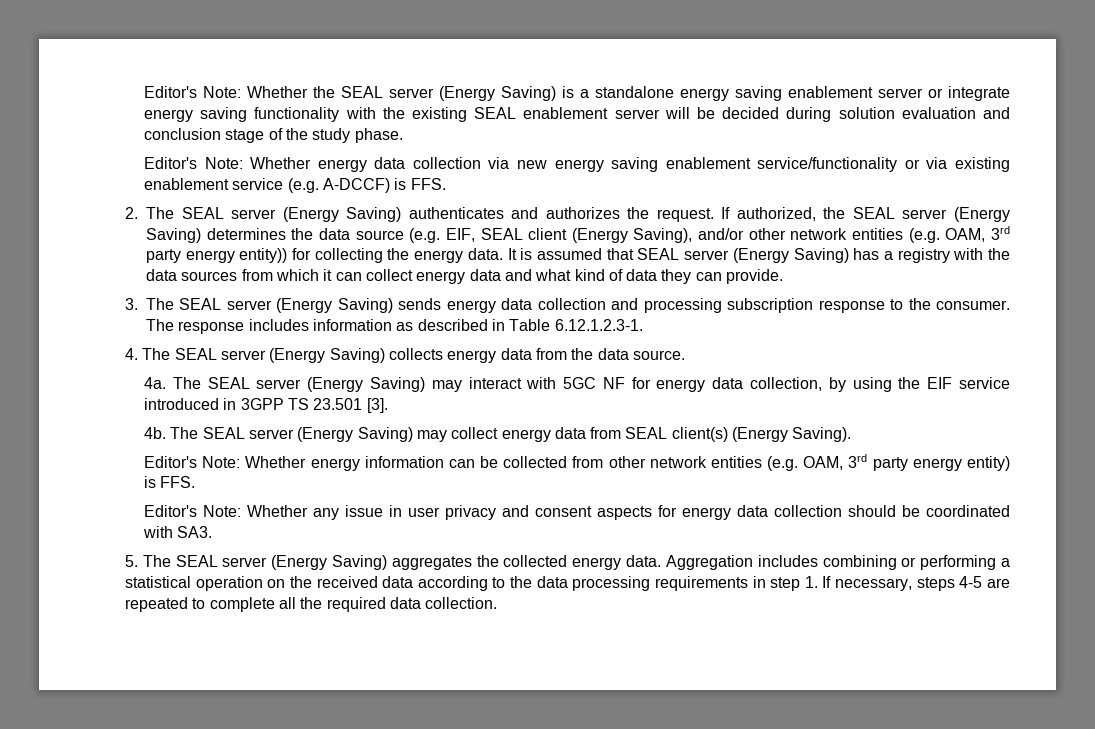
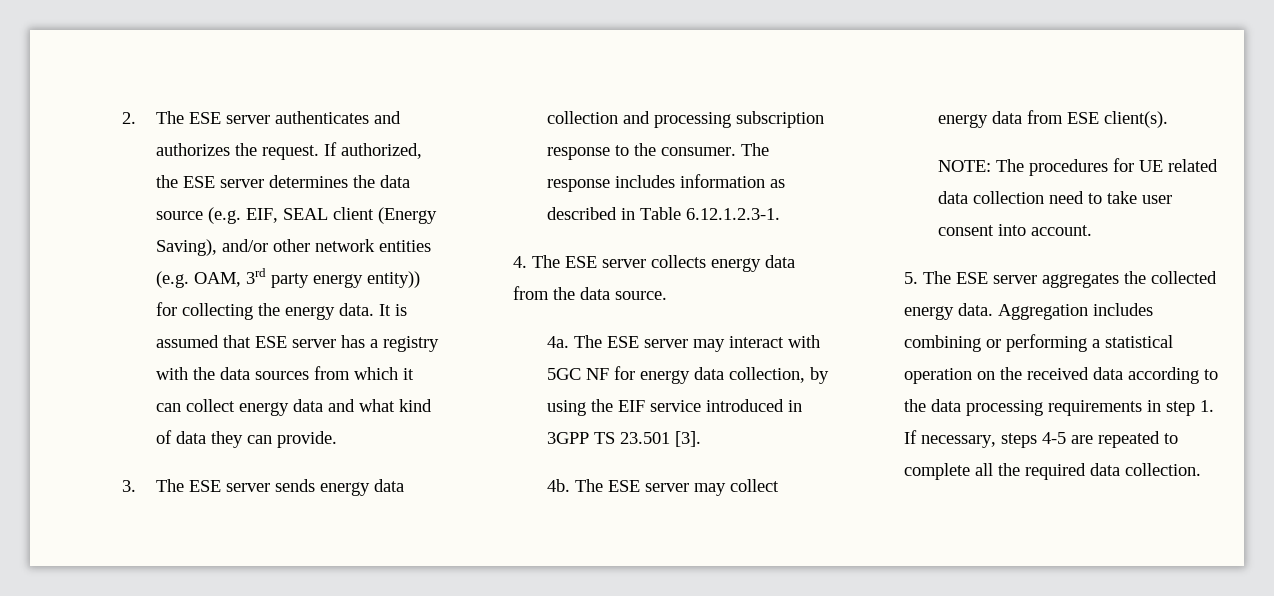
- Editor's Note: Whether the SEAL server (Energy Saving) is a standalone energy saving enablement server or integrate energy saving functionality with the existing SEAL enablement server will be decided during solution evaluation and conclusion stage of the study phase.
- Editor's Note: Whether energy data collection via new energy saving enablement service/functionality or via existing enablement service (e.g. A-DCCF) is FFS.
- 2. The SEAL server (Energy Saving) authenticates and authorizes the request.
+ 2. The ESE server authenticates and authorizes the request.
- If authorized, the SEAL server (Energy Saving) determines the data source (e.g. EIF, SEAL client (Energy Saving), and/or other network entities (e.g. OAM, 3rd party energy entity)) for collecting the energy data.
+ If authorized, the ESE server determines the data source (e.g. EIF, SEAL client (Energy Saving), and/or other network entities (e.g. OAM, 3rd party energy entity)) for collecting the energy data.
- It is assumed that SEAL server (Energy Saving) has a registry with the data sources from which it can collect energy data and what kind of data they can provide.
+ It is assumed that ESE server has a registry with the data sources from which it can collect energy data and what kind of data they can provide.
- 3. The SEAL server (Energy Saving) sends energy data collection and processing subscription response to the consumer.
+ 3. The ESE server sends energy data collection and processing subscription response to the consumer.
- 4. The SEAL server (Energy Saving) collects energy data from the data source.
+ 4. The ESE server collects energy data from the data source.
- The SEAL server (Energy Saving) may interact with 5GC NF for energy data collection, by using the EIF service introduced in 3GPP TS 23.501 [3].
+ The ESE server may interact with 5GC NF for energy data collection, by using the EIF service introduced in 3GPP TS 23.501 [3].
- The SEAL server (Energy Saving) may collect energy data from SEAL client(s) (Energy Saving).
- Editor's Note: Whether energy information can be collected from other network entities (e.g. OAM, 3rd party energy entity) is FFS.
- Editor's Note: Whether any issue in user privacy and consent aspects for energy data collection should be coordinated with SA3.
- 5. The SEAL server (Energy Saving) aggregates the collected energy data.
+ The ESE server may collect energy data from ESE client(s).
+ NOTE: The procedures for UE related data collection need to take user consent into account.
+ 5. The ESE server aggregates the collected energy data.

